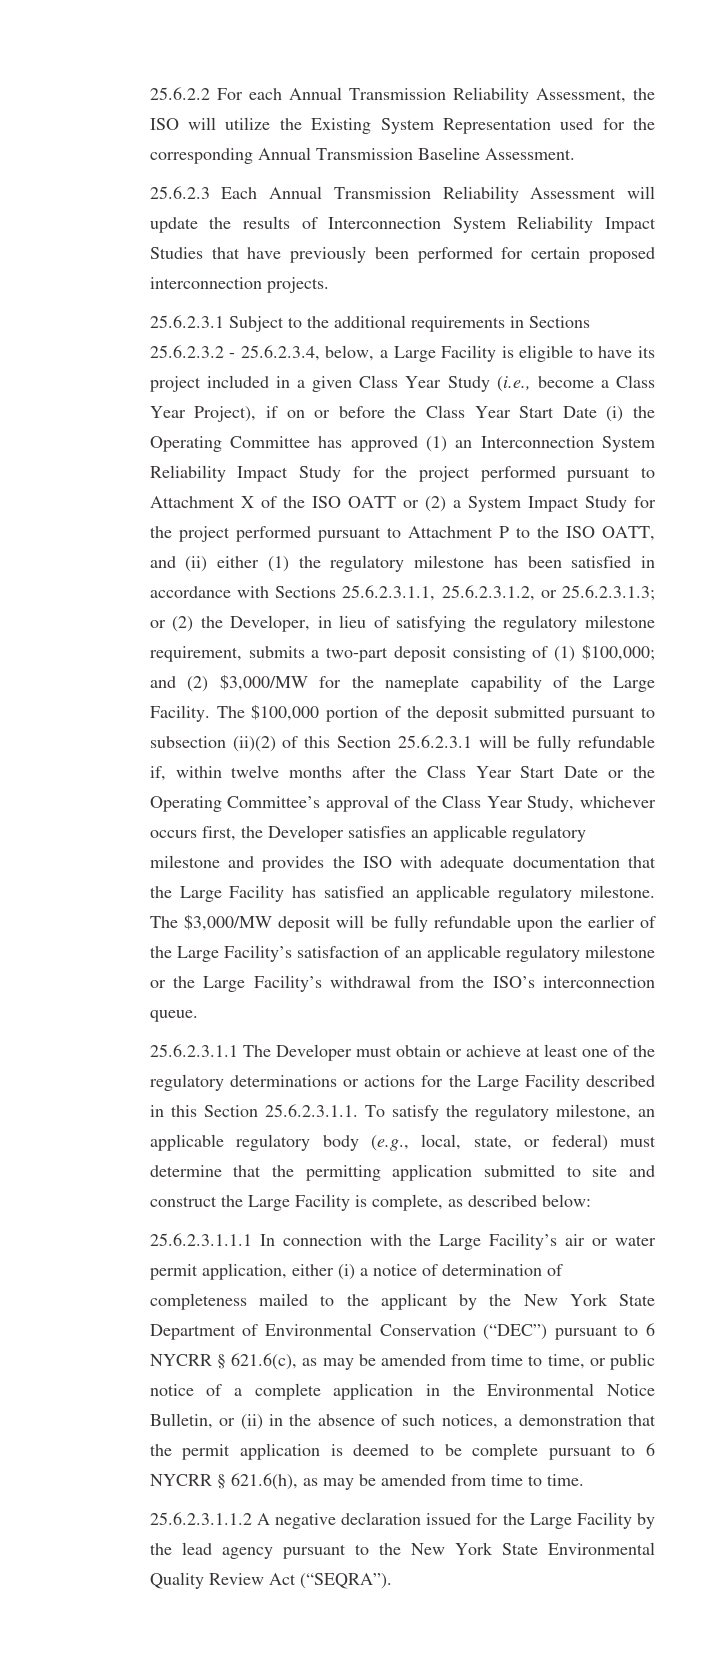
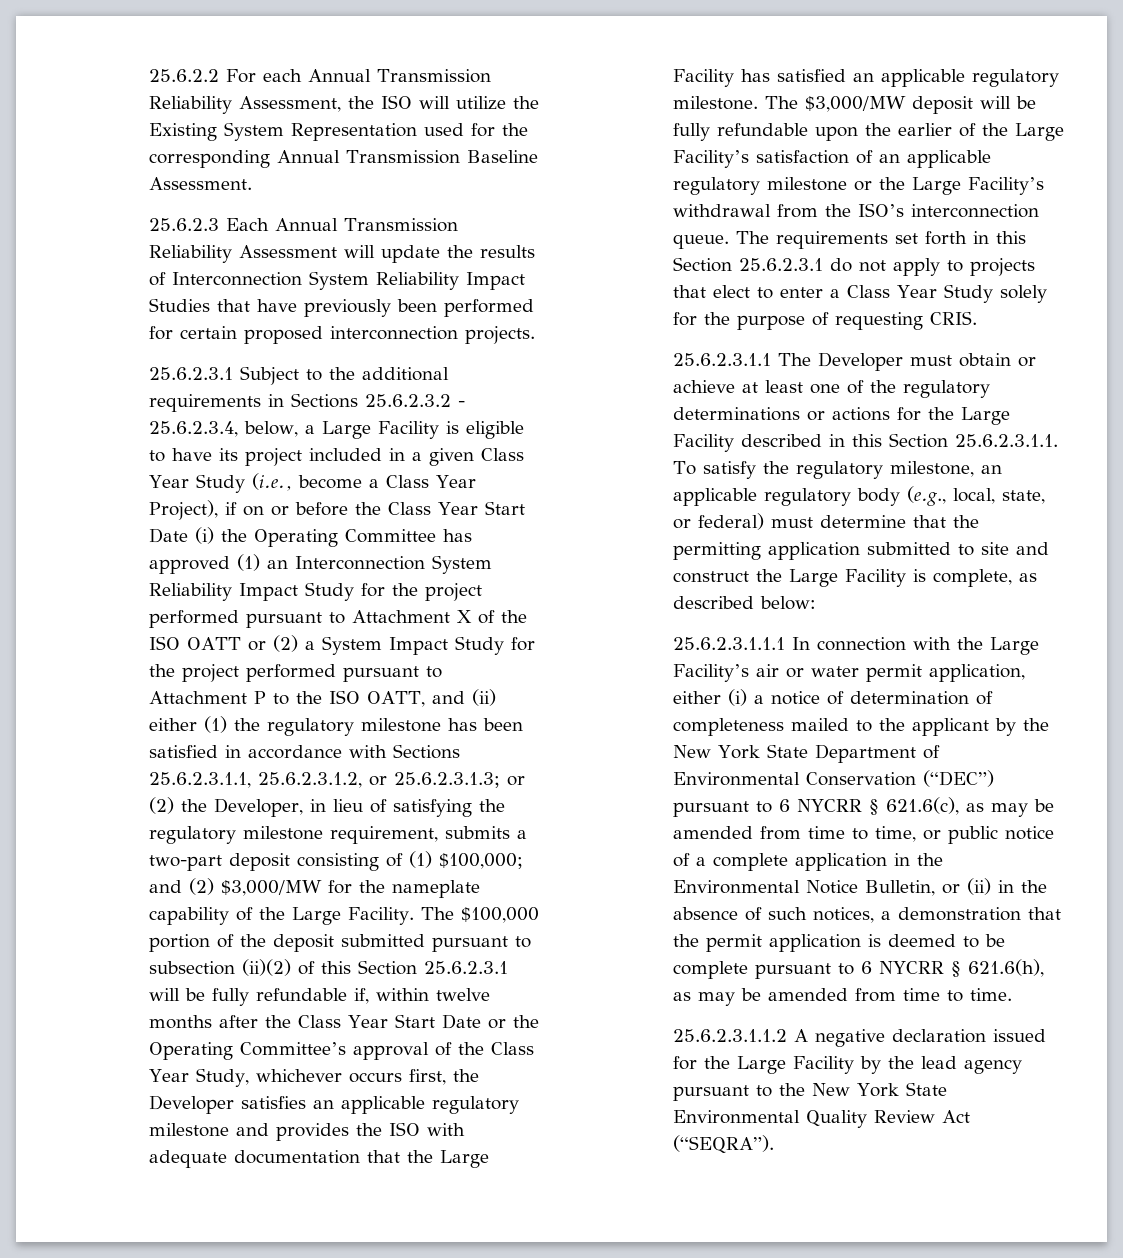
+ The requirements set forth in this Section 25.6.2.3.1 do not apply to projects that elect to enter a Class Year Study solely for the purpose of requesting CRIS.

